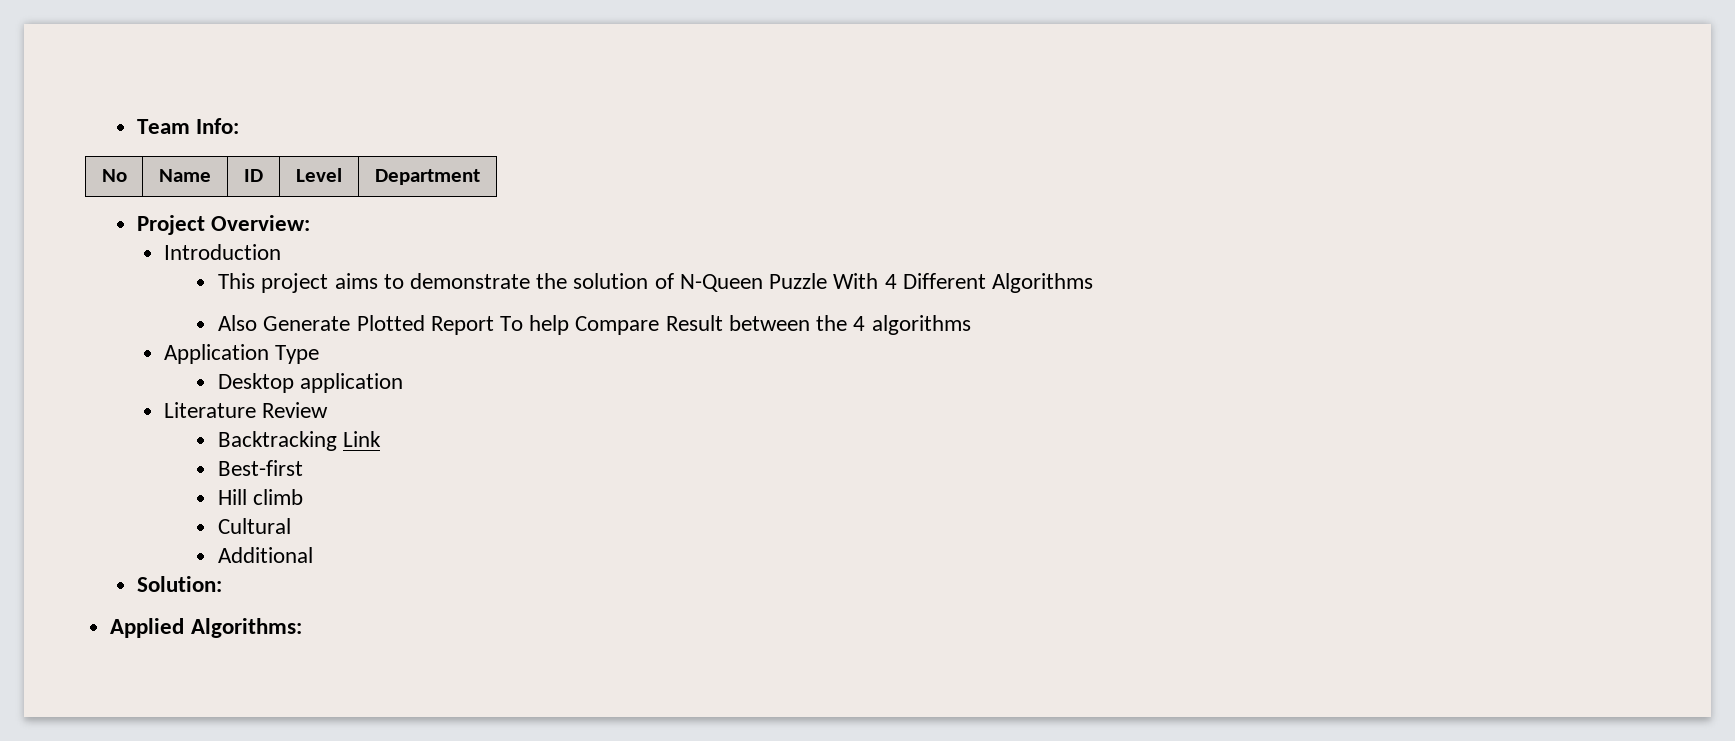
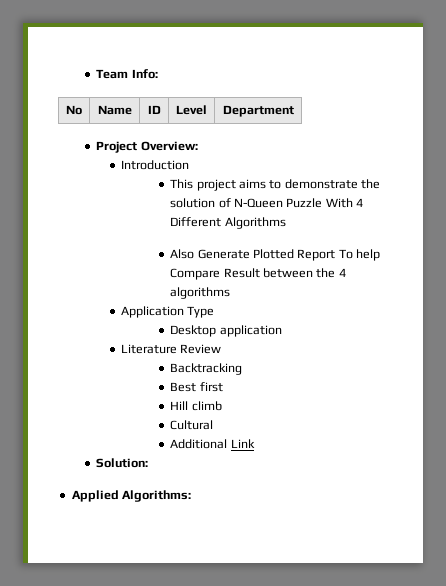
- Backtracking Link
- Best-first
+ Backtracking
+ Best first
- Additional
+ Additional Link

